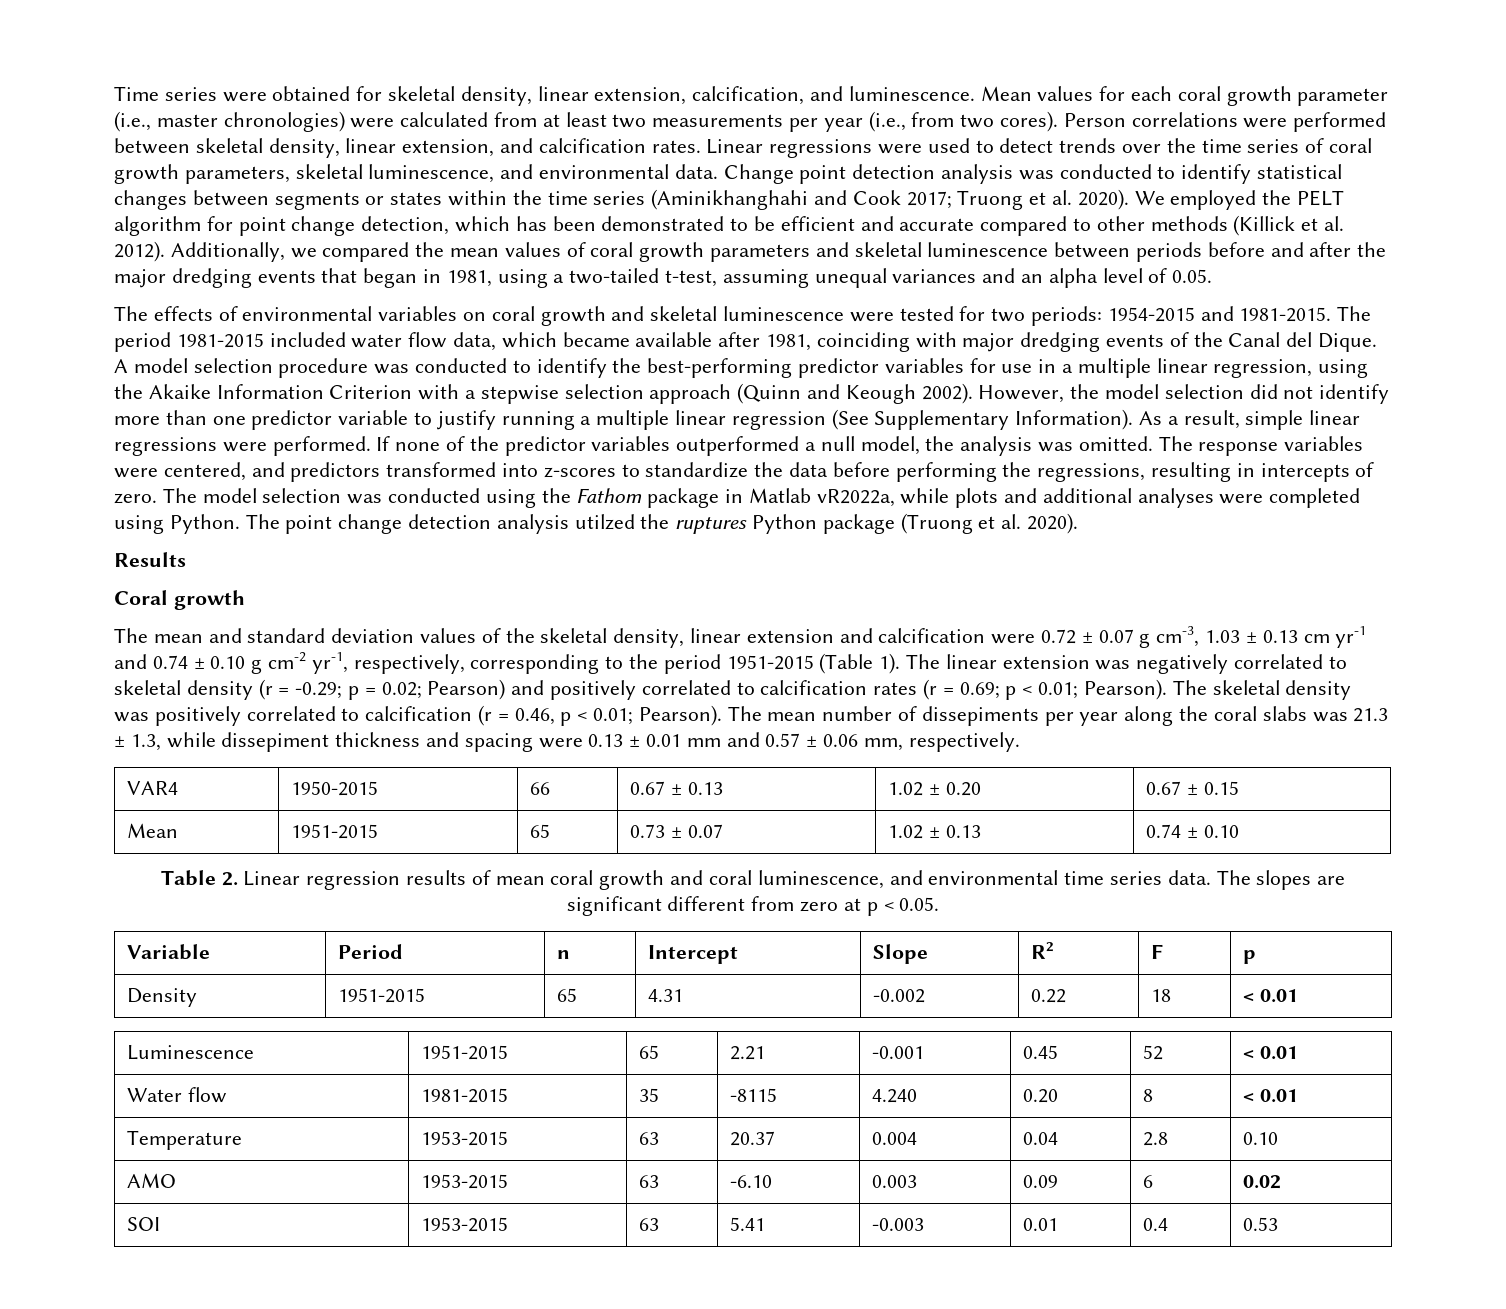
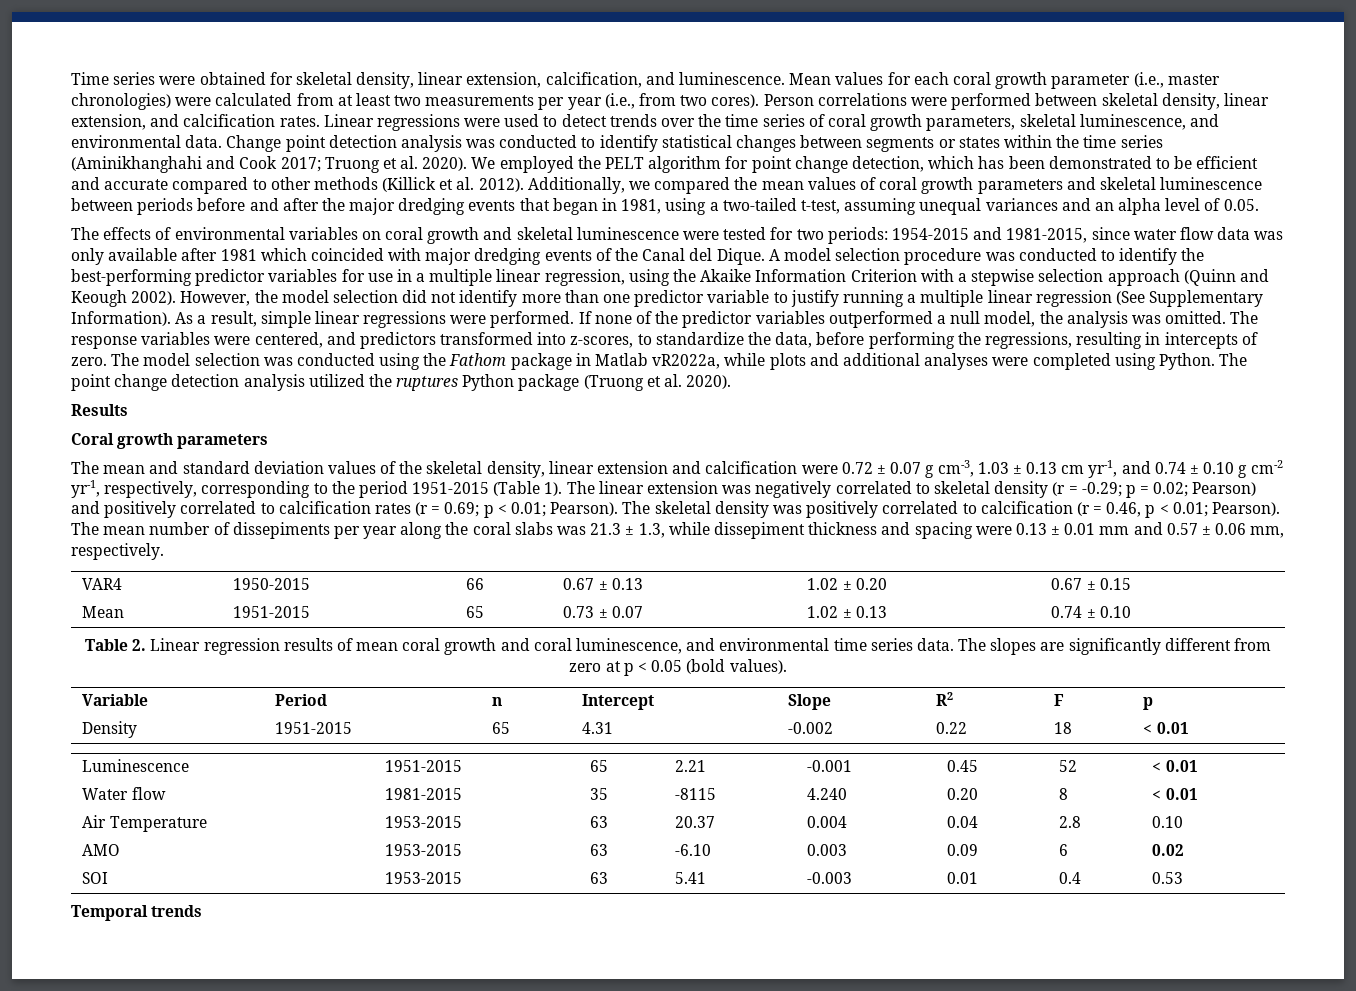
- The effects of environmental variables on coral growth and skeletal luminescence were tested for two periods: 1954-2015 and 1981-2015. The period 1981-2015 included water flow data, which became available after 1981, coinciding with major dredging events of the Canal del Dique.
+ The effects of environmental variables on coral growth and skeletal luminescence were tested for two periods: 1954-2015 and 1981-2015, since water flow data was only available after 1981 which coincided with major dredging events of the Canal del Dique.
- The response variables were centered, and predictors transformed into z-scores to standardize the data before performing the regressions, resulting in intercepts of zero.
+ The response variables were centered, and predictors transformed into z-scores, to standardize the data, before performing the regressions, resulting in intercepts of zero.
- The point change detection analysis utilzed the ruptures Python package (Truong et al. 2020).
+ The point change detection analysis utilized the ruptures Python package (Truong et al. 2020).
- Coral growth
+ Coral growth parameters
- The mean and standard deviation values of the skeletal density, linear extension and calcification were 0.72 ± 0.07 g cm-3, 1.03 ± 0.13 cm yr-1 and 0.74 ± 0.10 g cm-2 yr-1, respectively, corresponding to the period 1951-2015 (Table 1).
+ The mean and standard deviation values of the skeletal density, linear extension and calcification were 0.72 ± 0.07 g cm-3, 1.03 ± 0.13 cm yr-1, and 0.74 ± 0.10 g cm-2 yr-1, respectively, corresponding to the period 1951-2015 (Table 1).
- The slopes are significant different from zero at p < 0.05.
+ The slopes are significantly different from zero at p < 0.05 (bold values).
- Temperature | 1953-2015 | 63 | 20.37 | 0.004 | 0.04 | 2.8 | 0.10
+ Air Temperature | 1953-2015 | 63 | 20.37 | 0.004 | 0.04 | 2.8 | 0.10
+ Temporal trends

